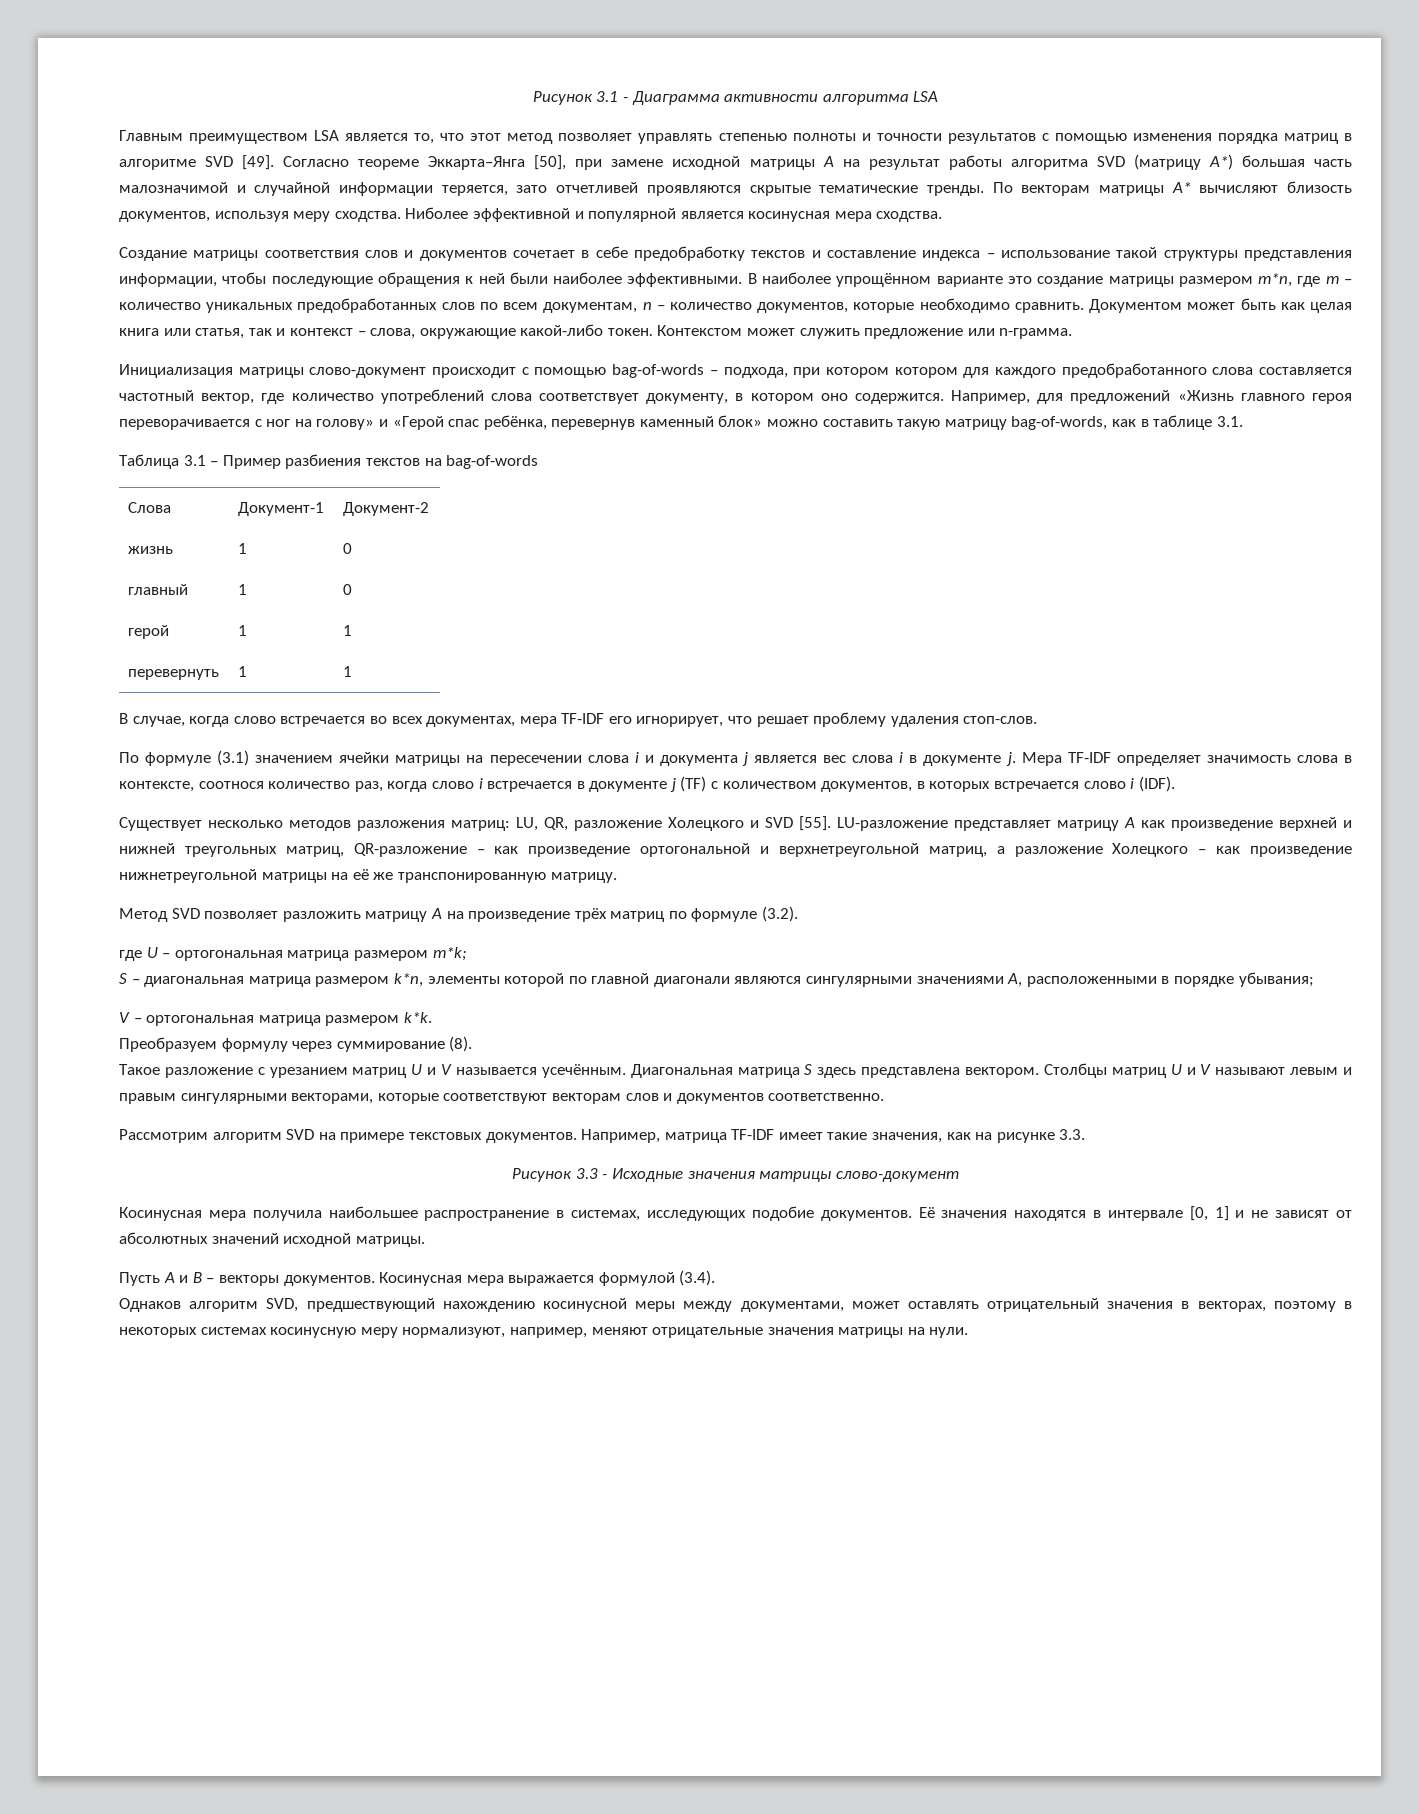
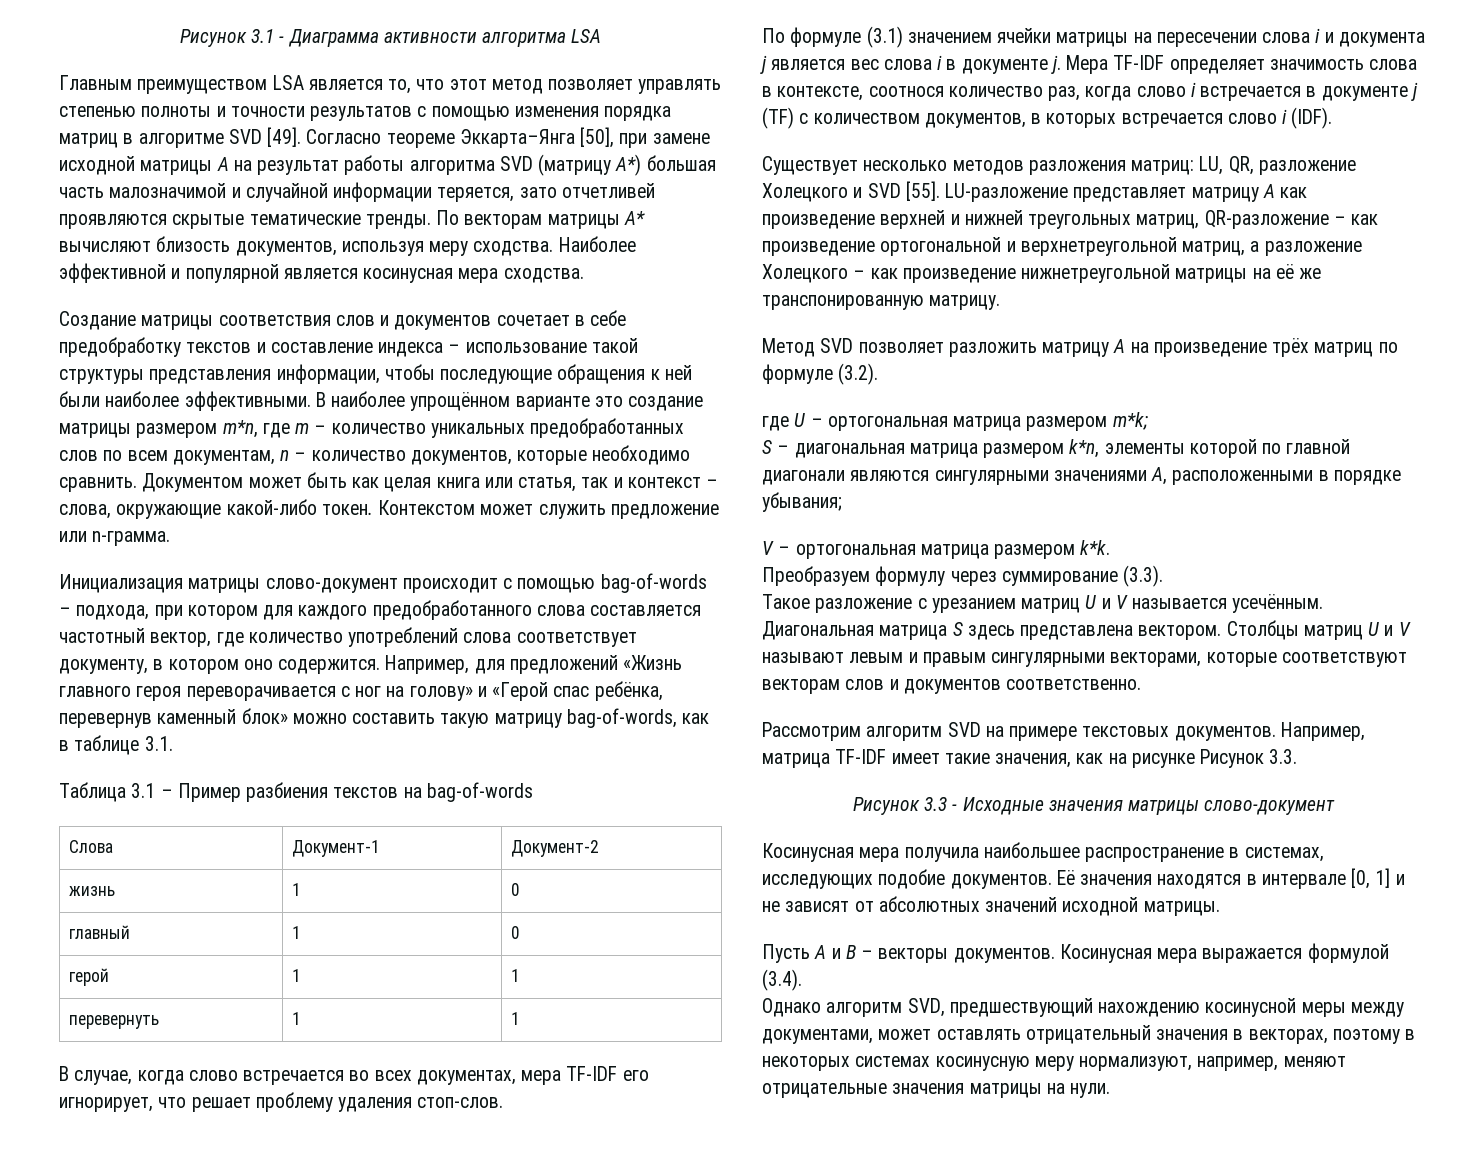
- Ниболее эффективной и популярной является косинусная мера сходства.
+ Наиболее эффективной и популярной является косинусная мера сходства.
- Инициализация матрицы слово-документ происходит с помощью bag-of-words – подхода, при котором котором для каждого предобработанного слова составляется частотный вектор, где количество употреблений слова соответствует документу, в котором оно содержится.
+ Инициализация матрицы слово-документ происходит с помощью bag-of-words – подхода, при котором для каждого предобработанного слова составляется частотный вектор, где количество употреблений слова соответствует документу, в котором оно содержится.
- Преобразуем формулу через суммирование (8).
+ Преобразуем формулу через суммирование (3.3).
- Например, матрица TF-IDF имеет такие значения, как на рисунке 3.3.
+ Например, матрица TF-IDF имеет такие значения, как на рисунке Рисунок 3.3.
- Однаков алгоритм SVD, предшествующий нахождению косинусной меры между документами, может оставлять отрицательный значения в векторах, поэтому в некоторых системах косинусную меру нормализуют, например, меняют отрицательные значения матрицы на нули.
+ Однако алгоритм SVD, предшествующий нахождению косинусной меры между документами, может оставлять отрицательный значения в векторах, поэтому в некоторых системах косинусную меру нормализуют, например, меняют отрицательные значения матрицы на нули.

